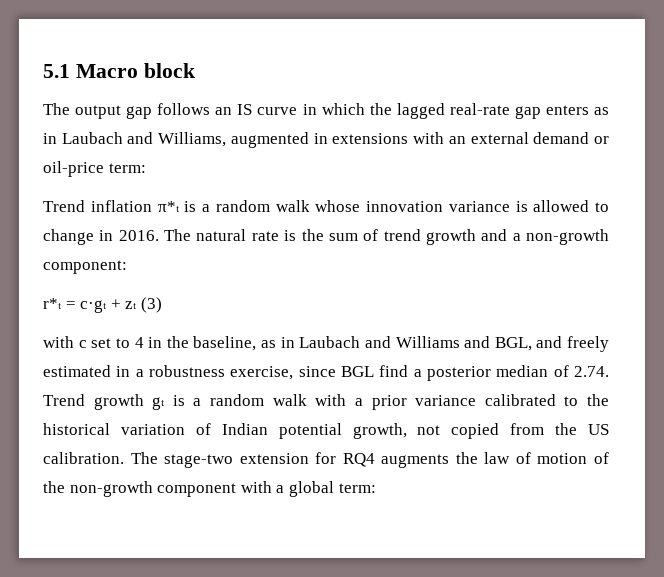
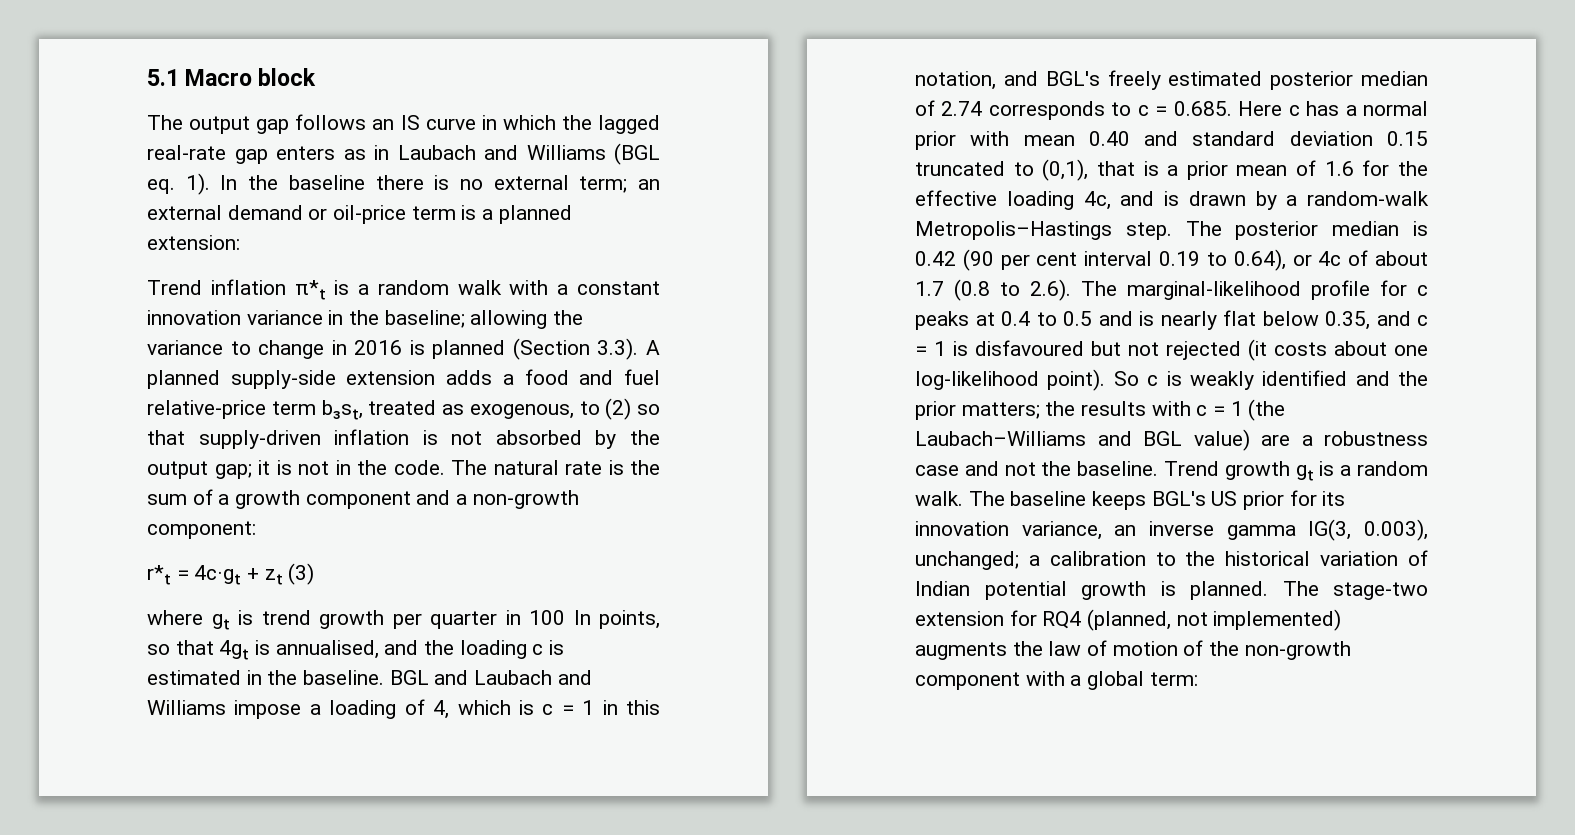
- The output gap follows an IS curve in which the lagged real-rate gap enters as in Laubach and Williams, augmented in extensions with an external demand or oil-price term:
+ The output gap follows an IS curve in which the lagged real-rate gap enters as in Laubach and Williams (BGL eq. 1). In the baseline there is no external term; an external demand or oil-price term is a planned extension:
- Trend inflation π*ₜ is a random walk whose innovation variance is allowed to change in 2016.
+ Trend inflation π*ₜ is a random walk with a constant innovation variance in the baseline; allowing the variance to change in 2016 is planned (Section 3.3). A planned supply-side extension adds a food and fuel relative-price term b₃sₜ, treated as exogenous, to (2) so that supply-driven inflation is not absorbed by the output gap; it is not in the code.
- The natural rate is the sum of trend growth and a non-growth component:
+ The natural rate is the sum of a growth component and a non-growth component:
- r*ₜ = c·gₜ + zₜ (3)
+ r*ₜ = 4c·gₜ + zₜ (3)
- with c set to 4 in the baseline, as in Laubach and Williams and BGL, and freely estimated in a robustness exercise, since BGL find a posterior median of 2.74. Trend growth gₜ is a random walk with a prior variance calibrated to the historical variation of Indian potential growth, not copied from the US calibration.
+ where gₜ is trend growth per quarter in 100 ln points, so that 4gₜ is annualised, and the loading c is estimated in the baseline. BGL and Laubach and Williams impose a loading of 4, which is c = 1 in this notation, and BGL's freely estimated posterior median of 2.74 corresponds to c = 0.685. Here c has a normal prior with mean 0.40 and standard deviation 0.15 truncated to (0,1), that is a prior mean of 1.6 for the effective loading 4c, and is drawn by a random-walk Metropolis–Hastings step. The posterior median is 0.42 (90 per cent interval 0.19 to 0.64), or 4c of about 1.7 (0.8 to 2.6). The marginal-likelihood profile for c peaks at 0.4 to 0.5 and is nearly flat below 0.35, and c = 1 is disfavoured but not rejected (it costs about one log-likelihood point). So c is weakly identified and the prior matters; the results with c = 1 (the Laubach–Williams and BGL value) are a robustness case and not the baseline. Trend growth gₜ is a random walk. The baseline keeps BGL's US prior for its innovation variance, an inverse gamma IG(3, 0.003), unchanged; a calibration to the historical variation of Indian potential growth is planned.
- The stage-two extension for RQ4 augments the law of motion of the non-growth component with a global term:
+ The stage-two extension for RQ4 (planned, not implemented) augments the law of motion of the non-growth component with a global term:

